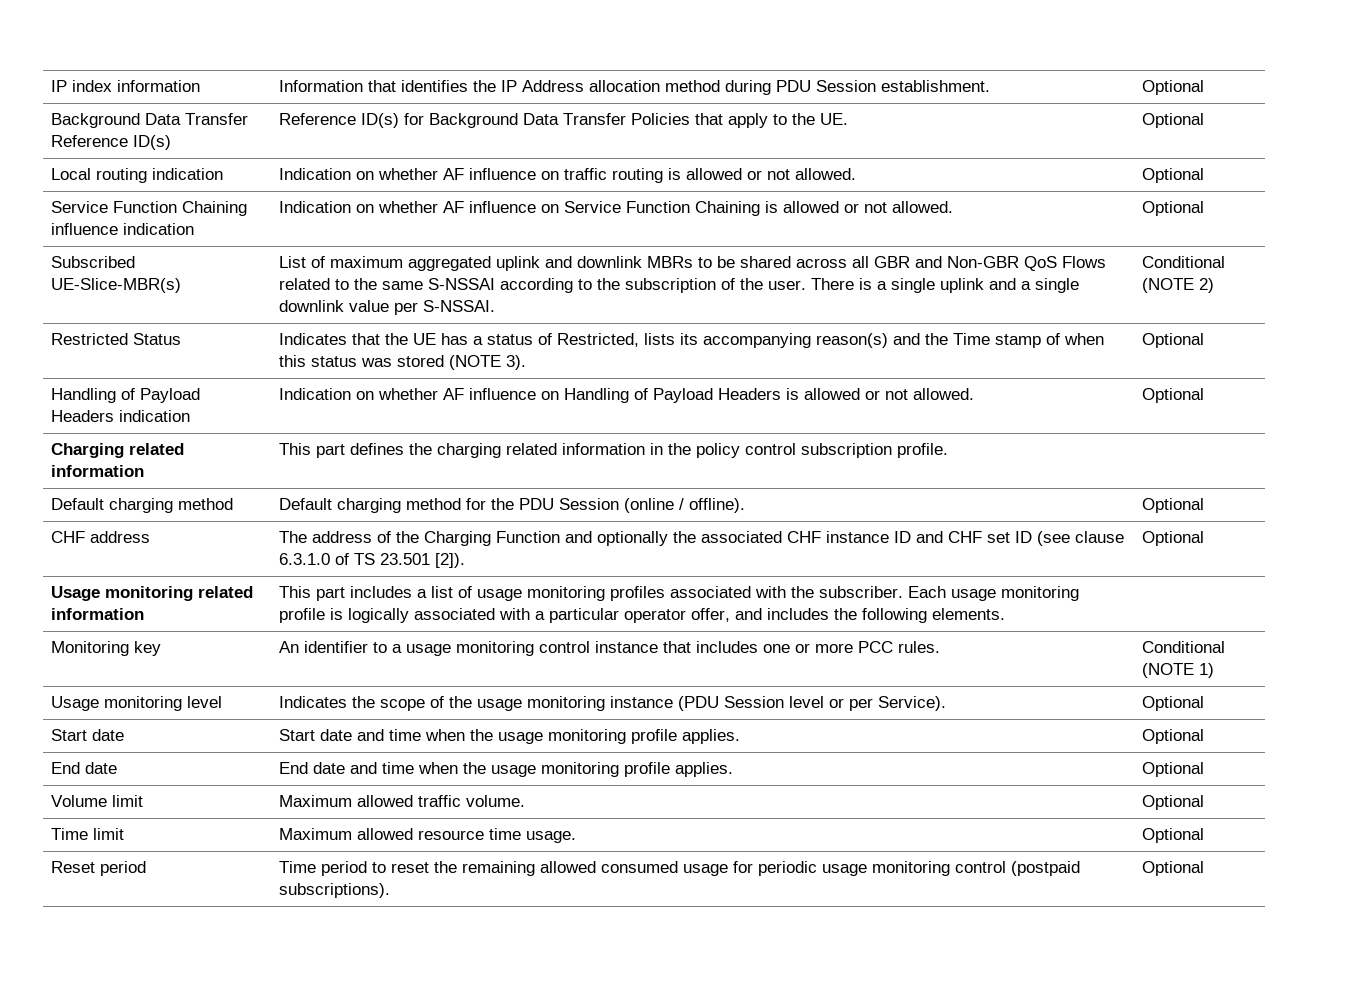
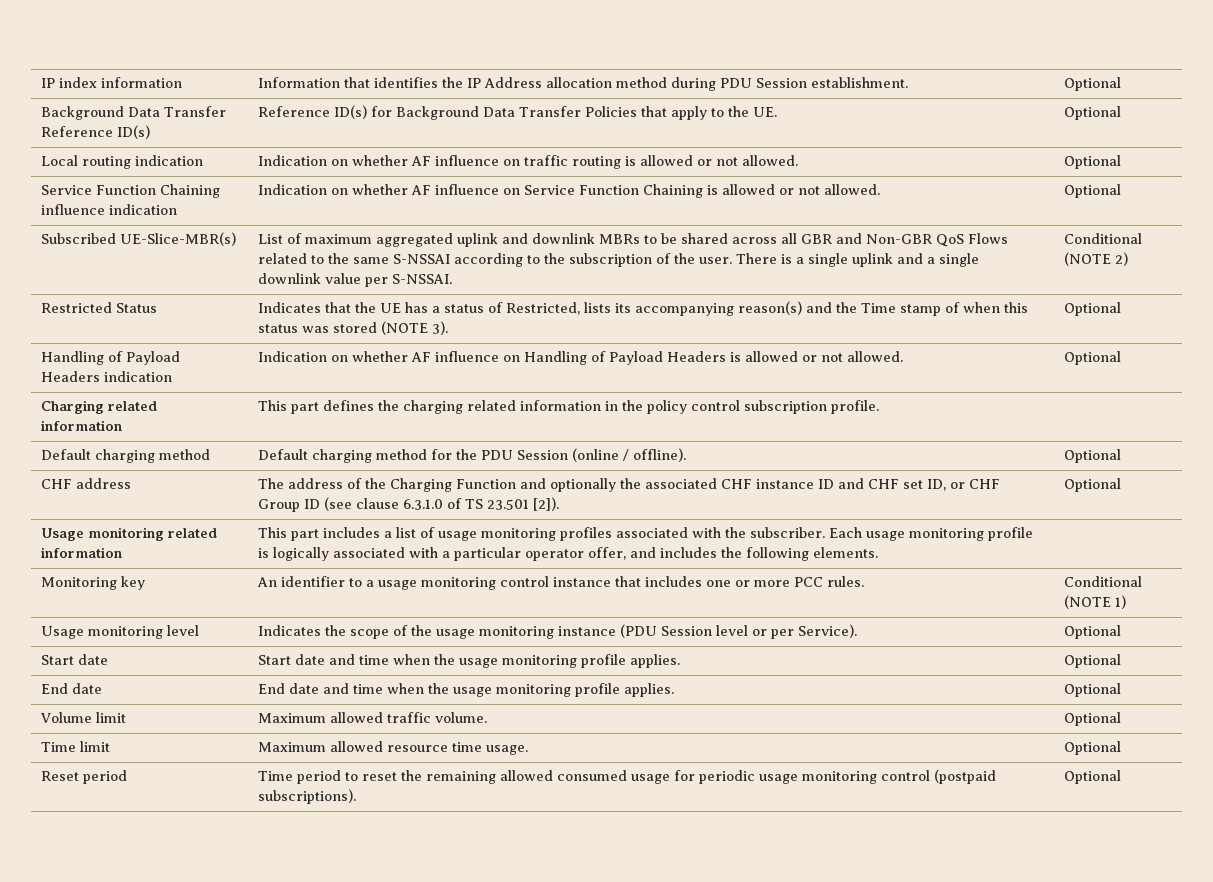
- CHF address | The address of the Charging Function and optionally the associated CHF instance ID and CHF set ID (see clause 6.3.1.0 of TS 23.501 [2]). | Optional
+ CHF address | The address of the Charging Function and optionally the associated CHF instance ID and CHF set ID, or CHF Group ID (see clause 6.3.1.0 of TS 23.501 [2]). | Optional

